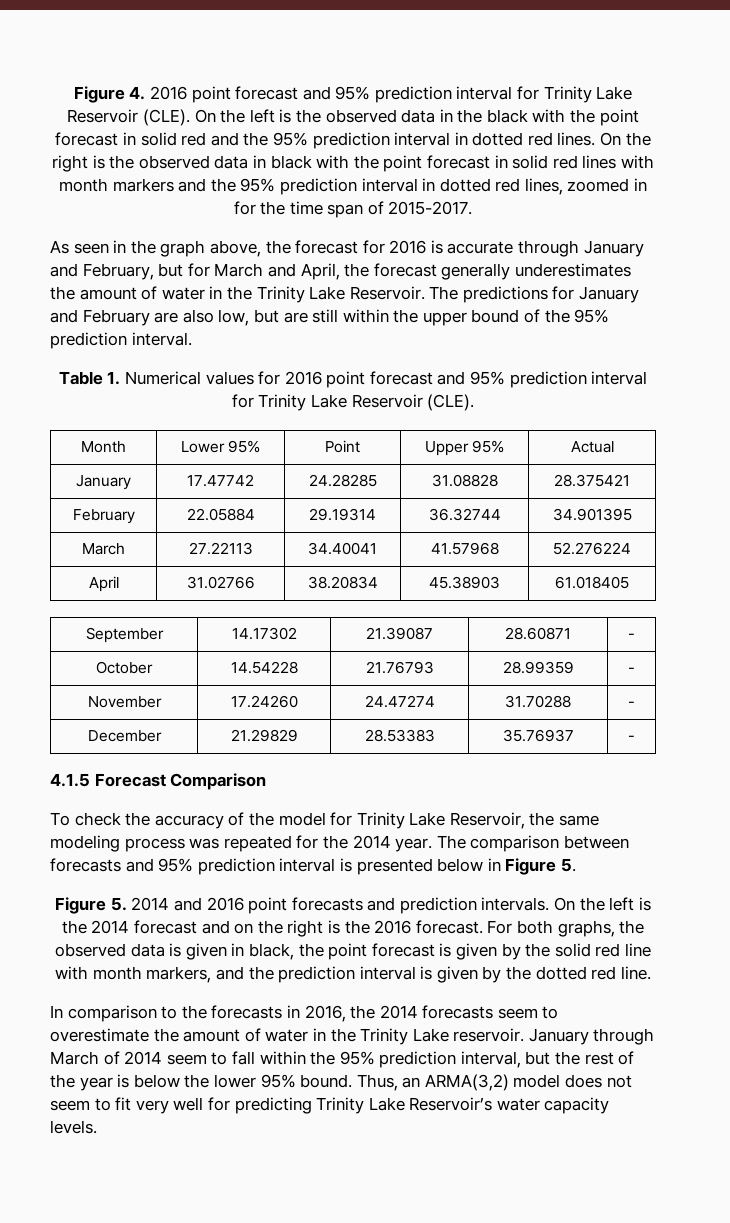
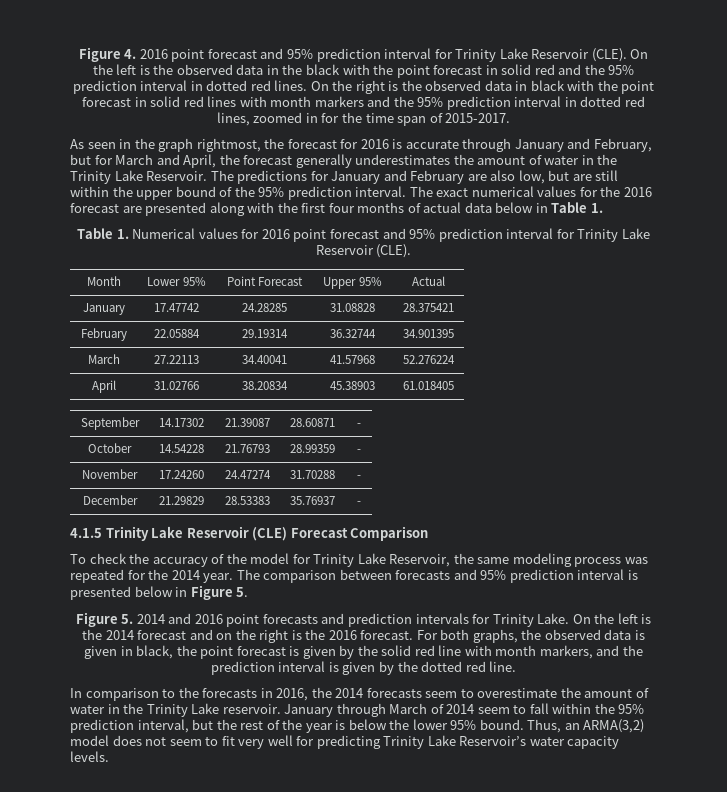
- As seen in the graph above, the forecast for 2016 is accurate through January and February, but for March and April, the forecast generally underestimates the amount of water in the Trinity Lake Reservoir.
+ As seen in the graph rightmost, the forecast for 2016 is accurate through January and February, but for March and April, the forecast generally underestimates the amount of water in the Trinity Lake Reservoir.
+ The exact numerical values for the 2016 forecast are presented along with the first four months of actual data below in Table 1.
- Month | Lower 95% | Point | Upper 95% | Actual
+ Month | Lower 95% | Point Forecast | Upper 95% | Actual
- 4.1.5 Forecast Comparison
+ 4.1.5 Trinity Lake Reservoir (CLE) Forecast Comparison
- Figure 5. 2014 and 2016 point forecasts and prediction intervals.
+ Figure 5. 2014 and 2016 point forecasts and prediction intervals for Trinity Lake.

